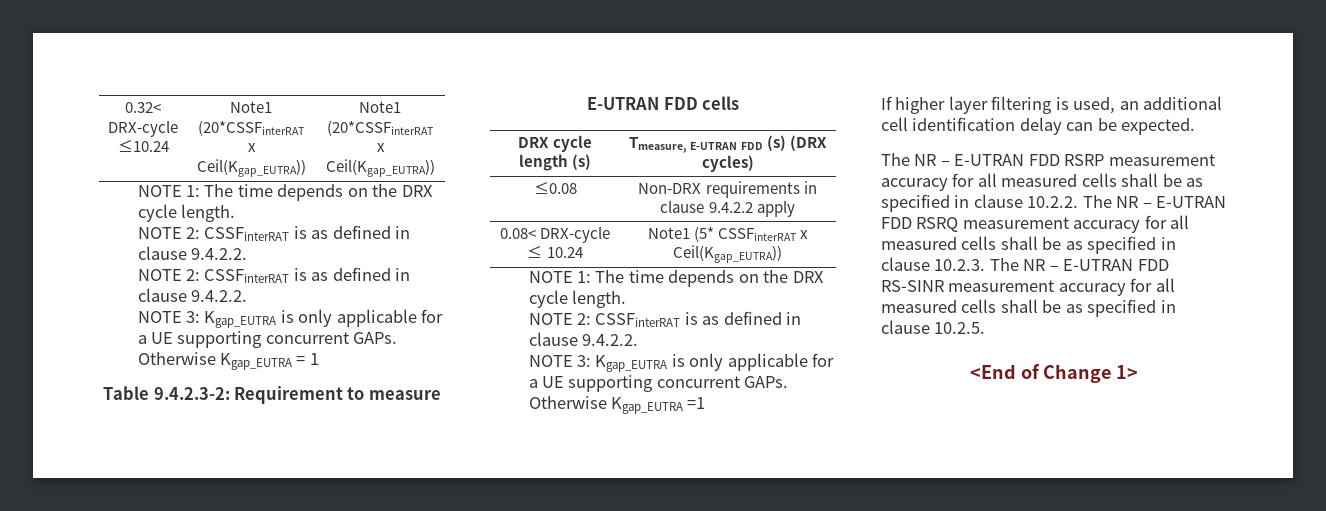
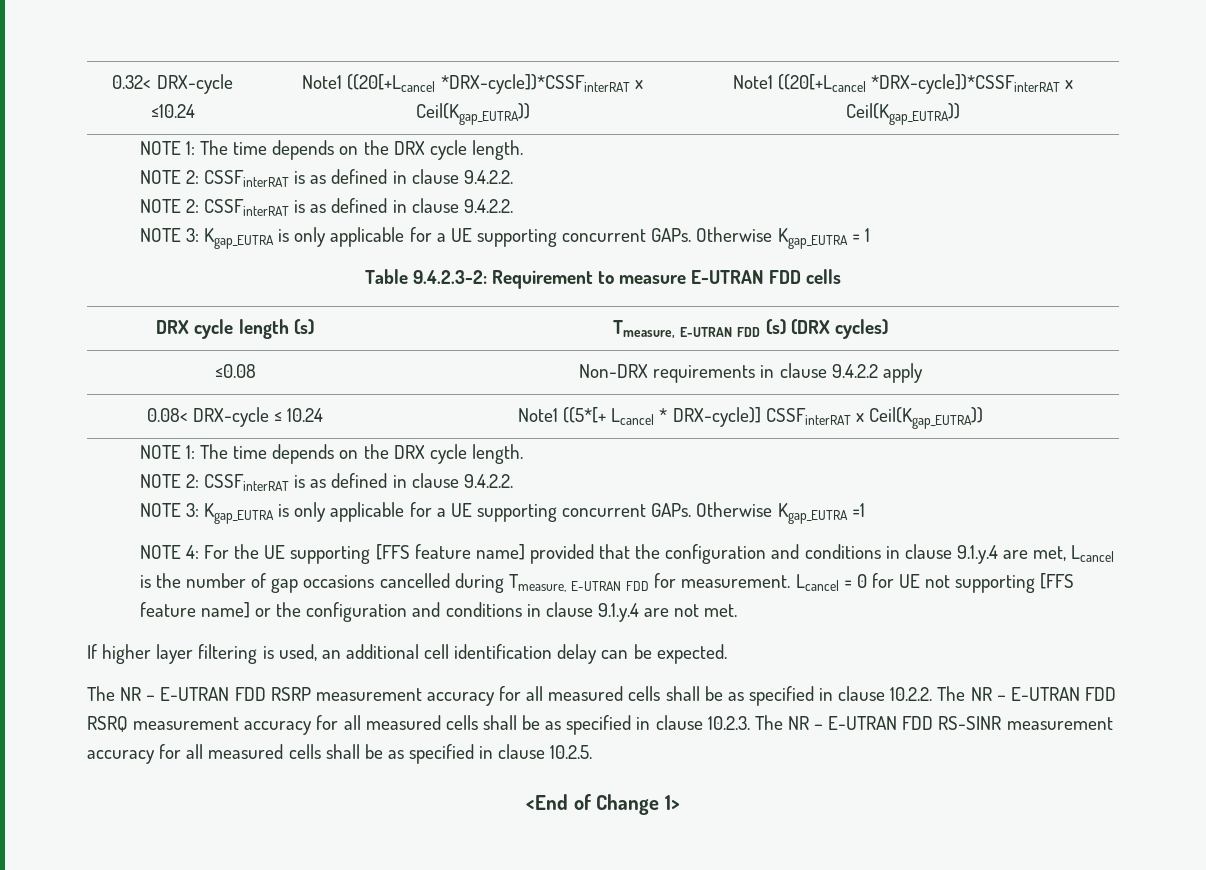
- 0.32< DRX-cycle ≤10.24 | Note1 (20*CSSFinterRAT x Ceil(Kgap_EUTRA)) | Note1 (20*CSSFinterRAT x Ceil(Kgap_EUTRA))
+ 0.32< DRX-cycle ≤10.24 | Note1 ((20[+Lcancel *DRX-cycle])*CSSFinterRAT x Ceil(Kgap_EUTRA)) | Note1 ((20[+Lcancel *DRX-cycle])*CSSFinterRAT x Ceil(Kgap_EUTRA))
- 0.08< DRX-cycle ≤ 10.24 | Note1 (5* CSSFinterRAT x Ceil(Kgap_EUTRA))
+ 0.08< DRX-cycle ≤ 10.24 | Note1 ((5*[+ Lcancel * DRX-cycle)] CSSFinterRAT x Ceil(Kgap_EUTRA))
+ NOTE 4: For the UE supporting [FFS feature name] provided that the configuration and conditions in clause 9.1.y.4 are met, Lcancel is the number of gap occasions cancelled during Tmeasure, E-UTRAN FDD for measurement. Lcancel = 0 for UE not supporting [FFS feature name] or the configuration and conditions in clause 9.1.y.4 are not met.

